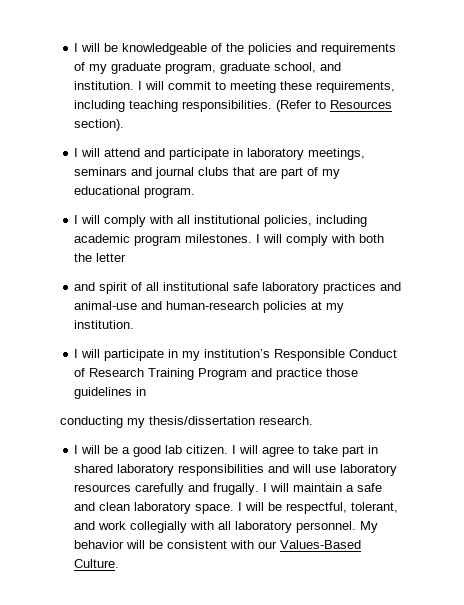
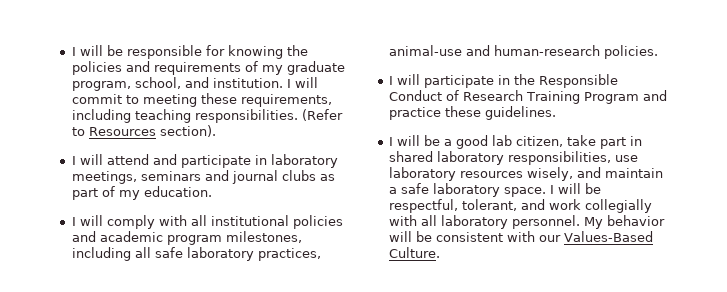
- I will be knowledgeable of the policies and requirements of my graduate program, graduate school, and institution.
+ I will be responsible for knowing the policies and requirements of my graduate program, school, and institution.
- I will attend and participate in laboratory meetings, seminars and journal clubs that are part of my educational program.
+ I will attend and participate in laboratory meetings, seminars and journal clubs as part of my education.
- I will comply with all institutional policies, including academic program milestones. I will comply with both the letter
- and spirit of all institutional safe laboratory practices and animal-use and human-research policies at my institution.
+ I will comply with all institutional policies and academic program milestones, including all safe laboratory practices, animal-use and human-research policies.
- I will participate in my institution’s Responsible Conduct of Research Training Program and practice those guidelines in
- conducting my thesis/dissertation research.
+ I will participate in the Responsible Conduct of Research Training Program and practice these guidelines.
- I will be a good lab citizen. I will agree to take part in shared laboratory responsibilities and will use laboratory resources carefully and frugally. I will maintain a safe and clean laboratory space.
+ I will be a good lab citizen, take part in shared laboratory responsibilities, use laboratory resources wisely, and maintain a safe laboratory space.

